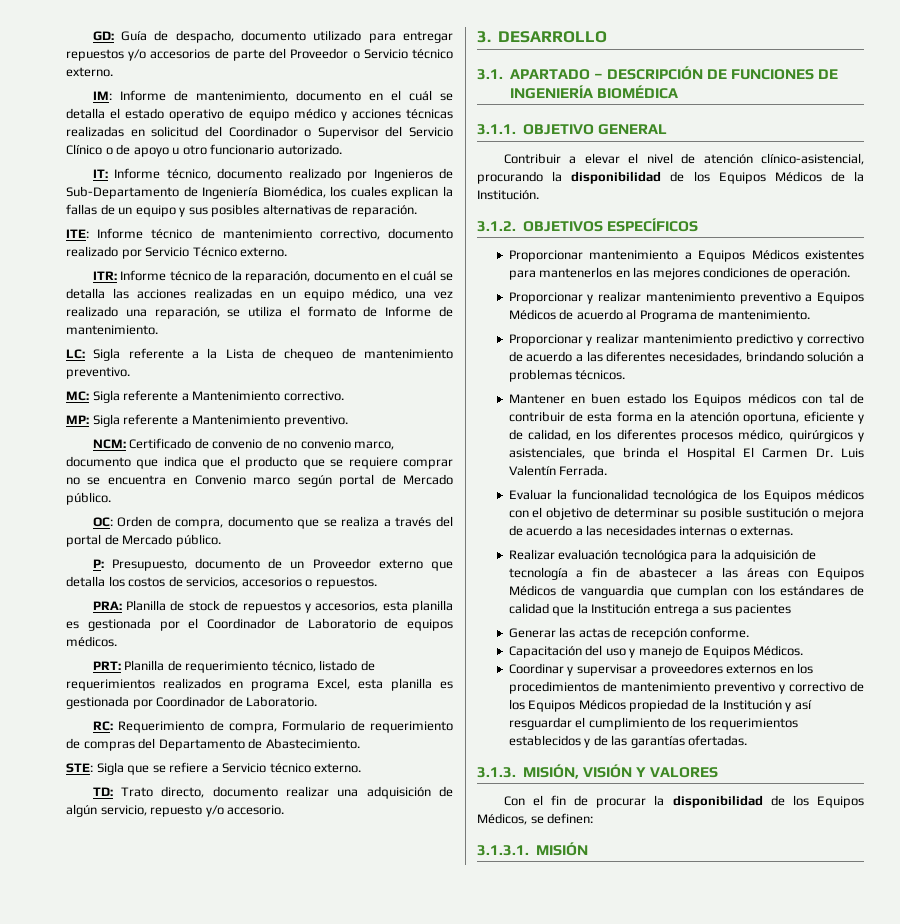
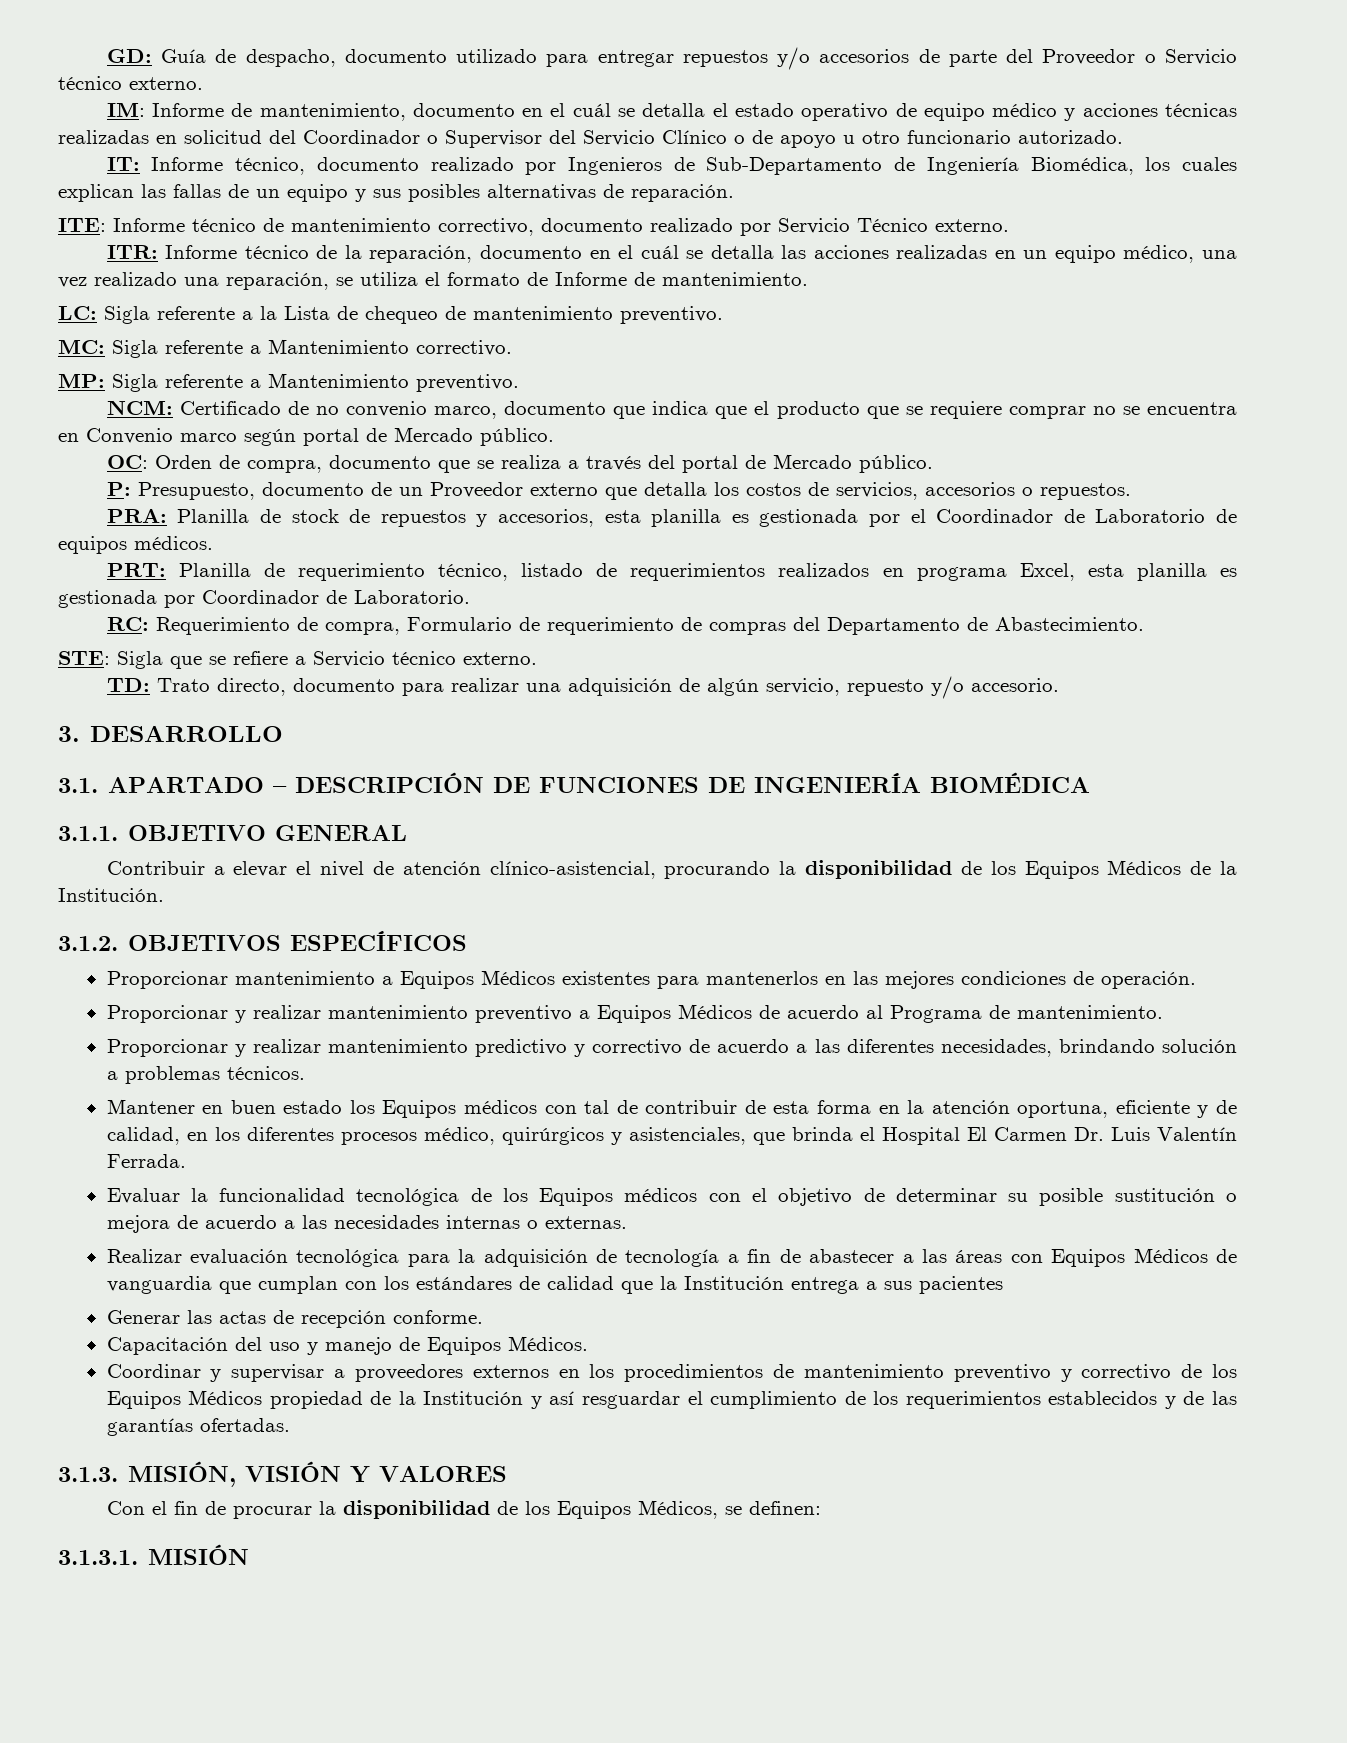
- IT: Informe técnico, documento realizado por Ingenieros de Sub-Departamento de Ingeniería Biomédica, los cuales explican la fallas de un equipo y sus posibles alternativas de reparación.
+ IT: Informe técnico, documento realizado por Ingenieros de Sub-Departamento de Ingeniería Biomédica, los cuales explican las fallas de un equipo y sus posibles alternativas de reparación.
- NCM: Certificado de convenio de no convenio marco, documento que indica que el producto que se requiere comprar no se encuentra en Convenio marco según portal de Mercado público.
+ NCM: Certificado de no convenio marco, documento que indica que el producto que se requiere comprar no se encuentra en Convenio marco según portal de Mercado público.
- TD: Trato directo, documento realizar una adquisición de algún servicio, repuesto y/o accesorio.
+ TD: Trato directo, documento para realizar una adquisición de algún servicio, repuesto y/o accesorio.

